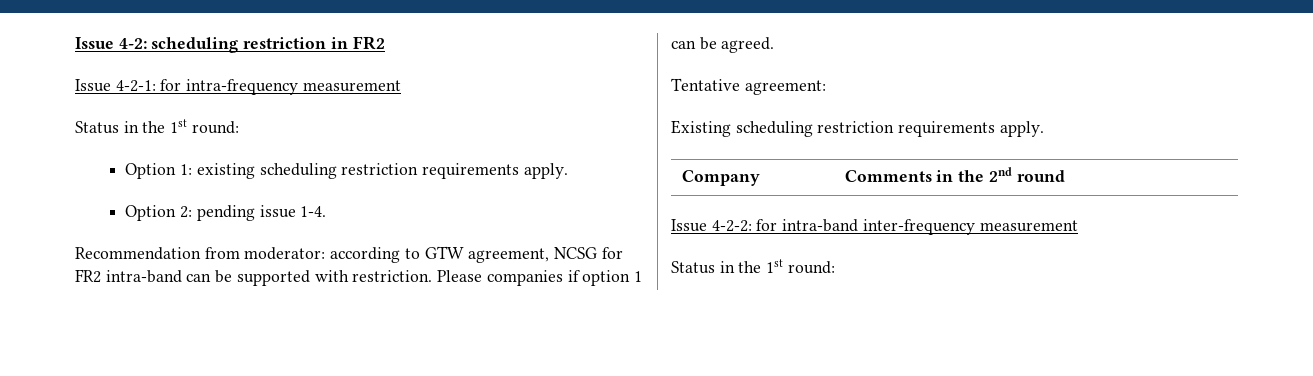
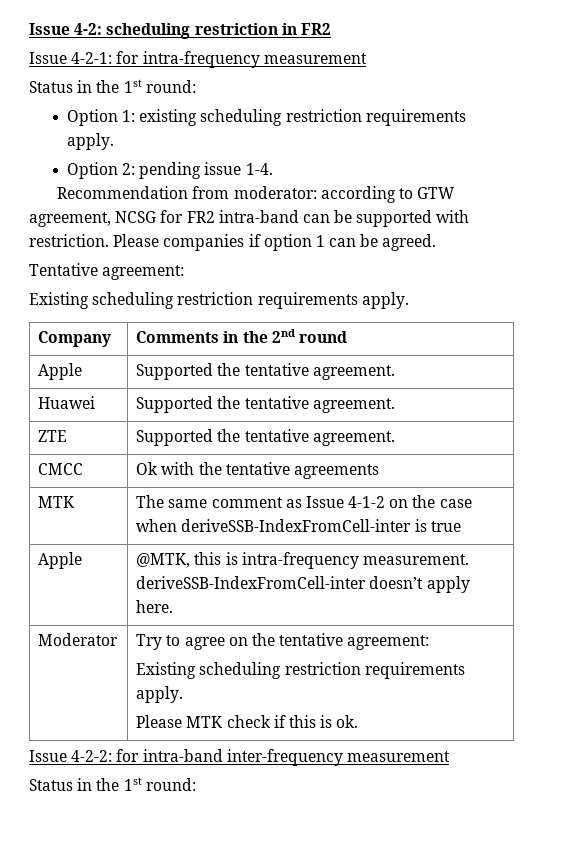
+ Apple | Supported the tentative agreement.
+ Huawei | Supported the tentative agreement.
+ ZTE | Supported the tentative agreement.
+ CMCC | Ok with the tentative agreements
+ MTK | The same comment as Issue 4-1-2 on the case when deriveSSB-IndexFromCell-inter is true
+ Apple | @MTK, this is intra-frequency measurement. deriveSSB-IndexFromCell-inter doesn’t apply here.
+ Moderator | Try to agree on the tentative agreement:
+ Existing scheduling restriction requirements apply.
+ Please MTK check if this is ok.

